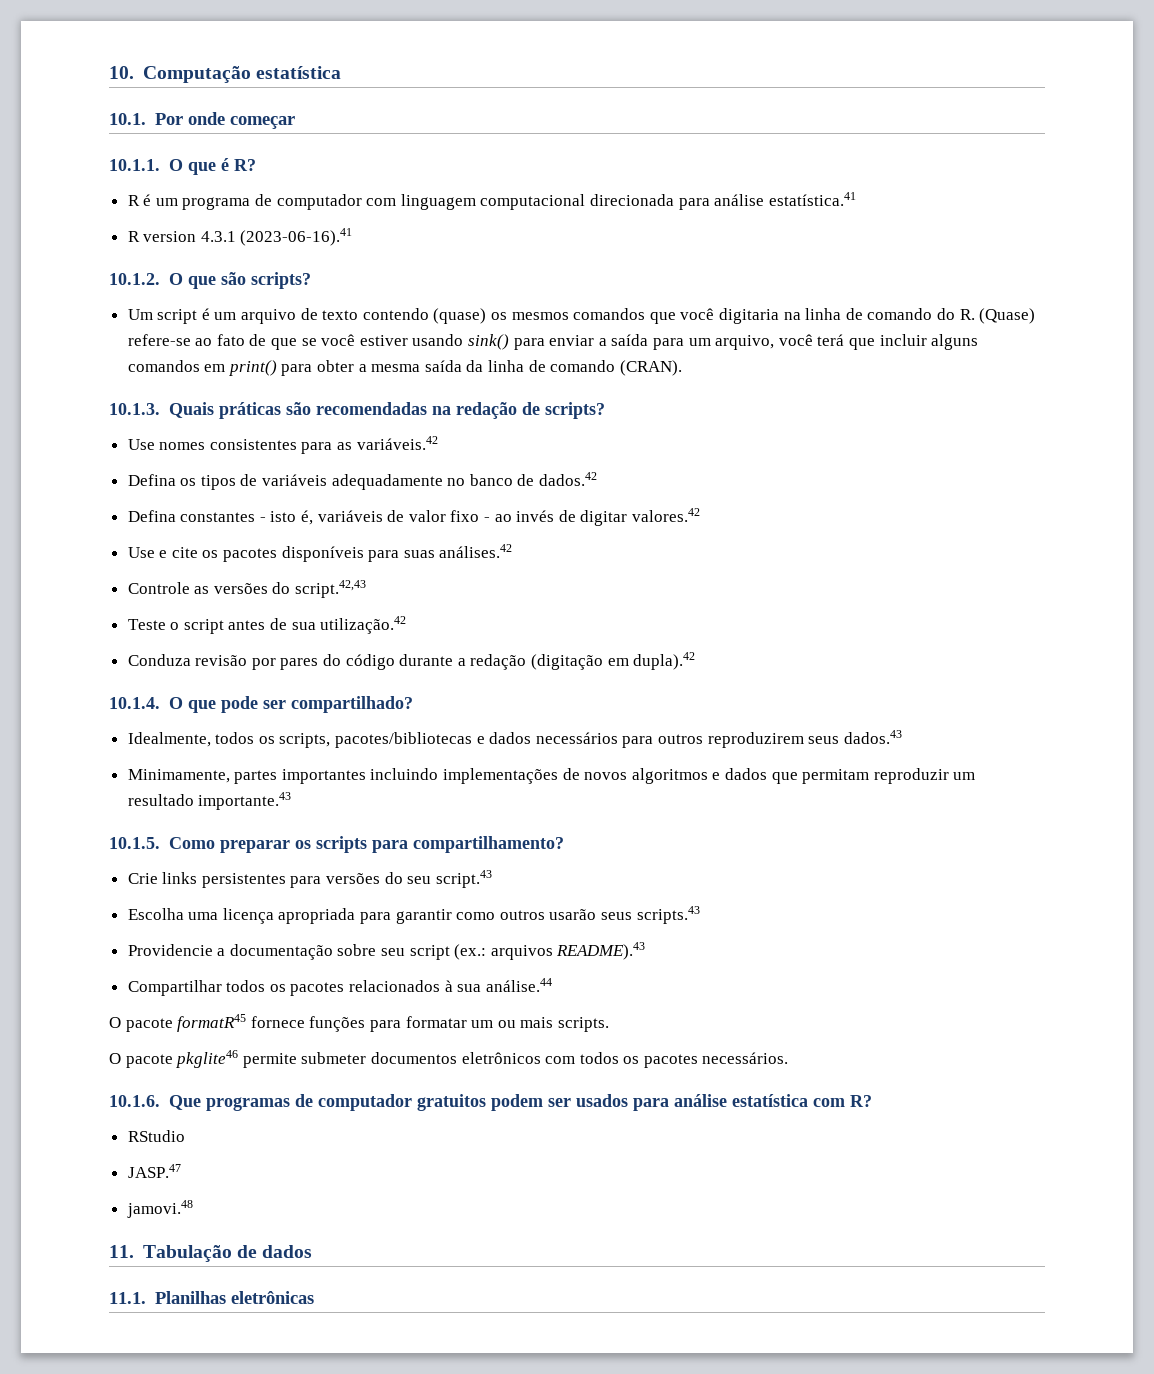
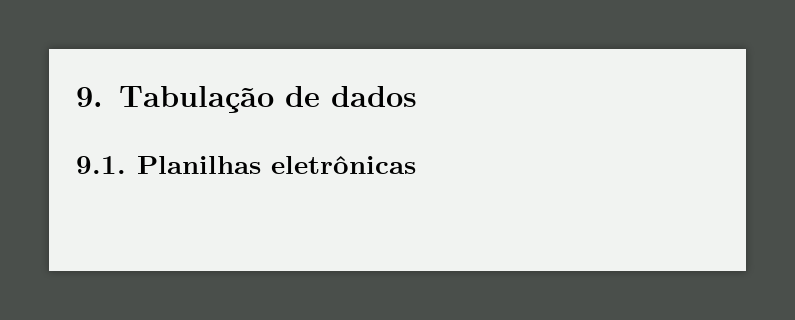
- 10. Computação estatística
- 10.1. Por onde começar
- 10.1.1. O que é R?
- R é um programa de computador com linguagem computacional direcionada para análise estatística.41
- R version 4.3.1 (2023-06-16).41
- 10.1.2. O que são scripts?
- Um script é um arquivo de texto contendo (quase) os mesmos comandos que você digitaria na linha de comando do R. (Quase) refere-se ao fato de que se você estiver usando sink() para enviar a saída para um arquivo, você terá que incluir alguns comandos em print() para obter a mesma saída da linha de comando (CRAN).
- 10.1.3. Quais práticas são recomendadas na redação de scripts?
- Use nomes consistentes para as variáveis.42
- Defina os tipos de variáveis adequadamente no banco de dados.42
- Defina constantes - isto é, variáveis de valor fixo - ao invés de digitar valores.42
- Use e cite os pacotes disponíveis para suas análises.42
- Controle as versões do script.42,43
- Teste o script antes de sua utilização.42
- Conduza revisão por pares do código durante a redação (digitação em dupla).42
- 10.1.4. O que pode ser compartilhado?
- Idealmente, todos os scripts, pacotes/bibliotecas e dados necessários para outros reproduzirem seus dados.43
- Minimamente, partes importantes incluindo implementações de novos algoritmos e dados que permitam reproduzir um resultado importante.43
- 10.1.5. Como preparar os scripts para compartilhamento?
- Crie links persistentes para versões do seu script.43
- Escolha uma licença apropriada para garantir como outros usarão seus scripts.43
- Providencie a documentação sobre seu script (ex.: arquivos README).43
- Compartilhar todos os pacotes relacionados à sua análise.44
- O pacote formatR45 fornece funções para formatar um ou mais scripts.
- O pacote pkglite46 permite submeter documentos eletrônicos com todos os pacotes necessários.
- 10.1.6. Que programas de computador gratuitos podem ser usados para análise estatística com R?
- RStudio
- JASP.47
- jamovi.48
- 11. Tabulação de dados
+ 9. Tabulação de dados
- 11.1. Planilhas eletrônicas
+ 9.1. Planilhas eletrônicas

